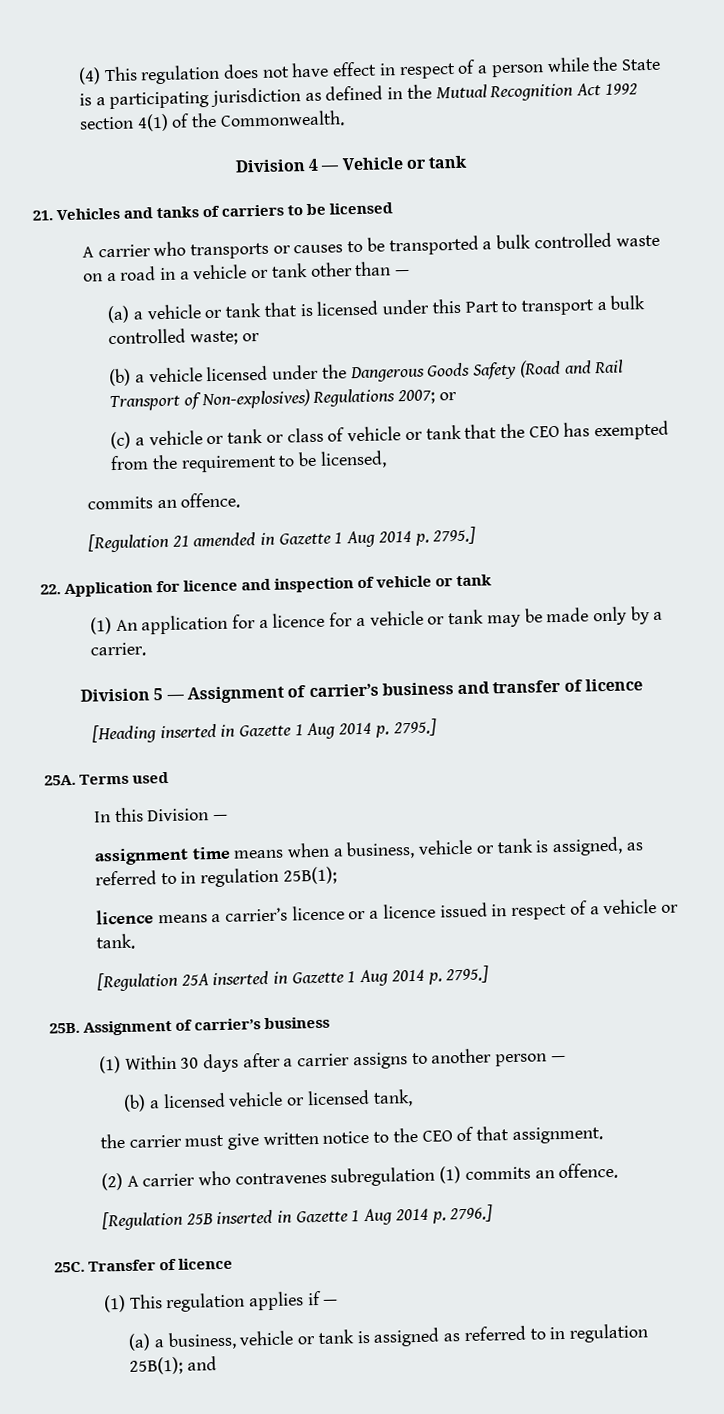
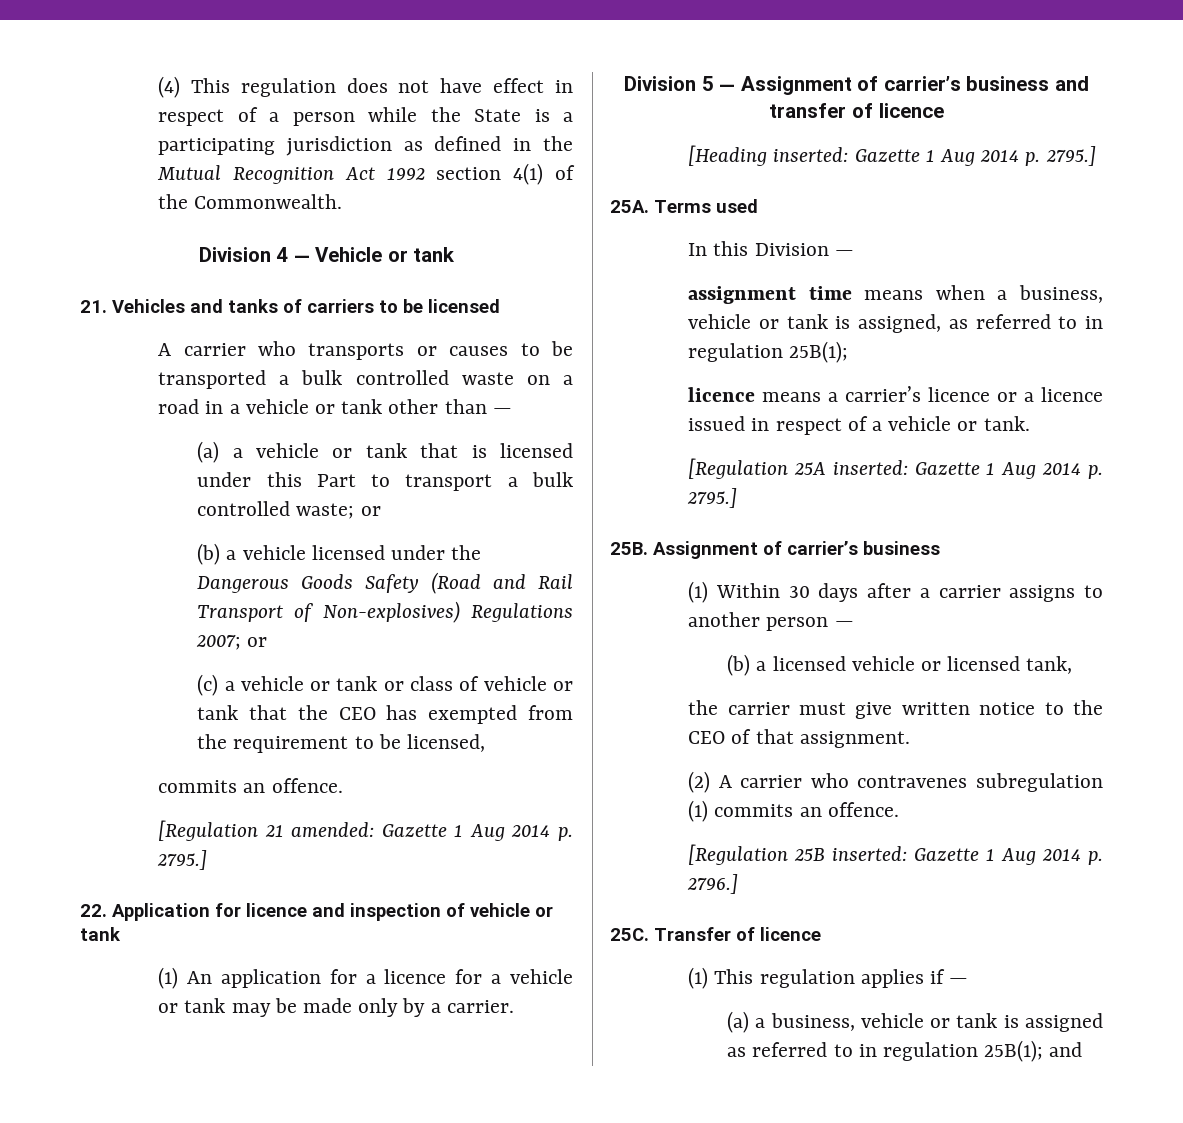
- [Regulation 21 amended in Gazette 1 Aug 2014 p. 2795.]
+ [Regulation 21 amended: Gazette 1 Aug 2014 p. 2795.]
- [Heading inserted in Gazette 1 Aug 2014 p. 2795.]
+ [Heading inserted: Gazette 1 Aug 2014 p. 2795.]
- [Regulation 25A inserted in Gazette 1 Aug 2014 p. 2795.]
+ [Regulation 25A inserted: Gazette 1 Aug 2014 p. 2795.]
- [Regulation 25B inserted in Gazette 1 Aug 2014 p. 2796.]
+ [Regulation 25B inserted: Gazette 1 Aug 2014 p. 2796.]

